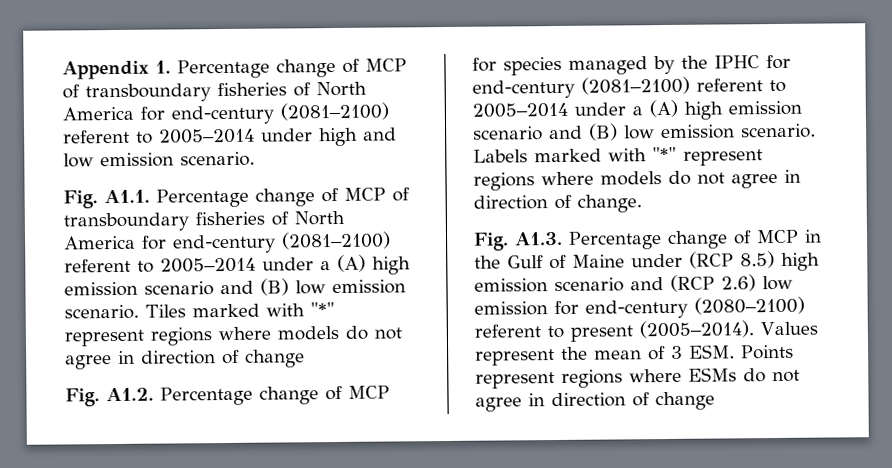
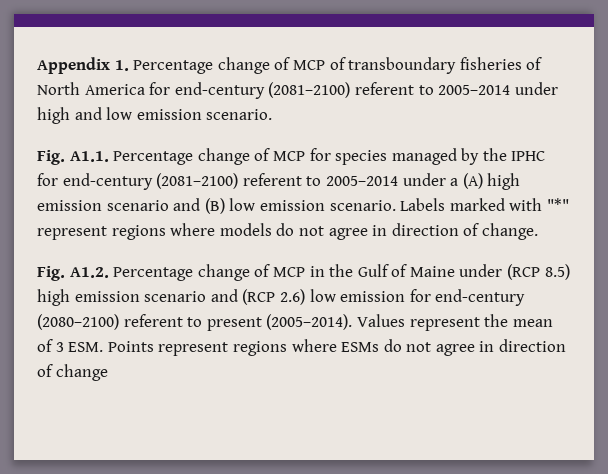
- Fig. A1.1. Percentage change of MCP of transboundary fisheries of North America for end-century (2081–2100) referent to 2005–2014 under a (A) high emission scenario and (B) low emission scenario. Tiles marked with "*" represent regions where models do not agree in direction of change
- Fig. A1.2. Percentage change of MCP for species managed by the IPHC for end-century (2081–2100) referent to 2005–2014 under a (A) high emission scenario and (B) low emission scenario.
+ Fig. A1.1. Percentage change of MCP for species managed by the IPHC for end-century (2081–2100) referent to 2005–2014 under a (A) high emission scenario and (B) low emission scenario.
- Fig. A1.3. Percentage change of MCP in the Gulf of Maine under (RCP 8.5) high emission scenario and (RCP 2.6) low emission for end-century (2080–2100) referent to present (2005–2014).
+ Fig. A1.2. Percentage change of MCP in the Gulf of Maine under (RCP 8.5) high emission scenario and (RCP 2.6) low emission for end-century (2080–2100) referent to present (2005–2014).

